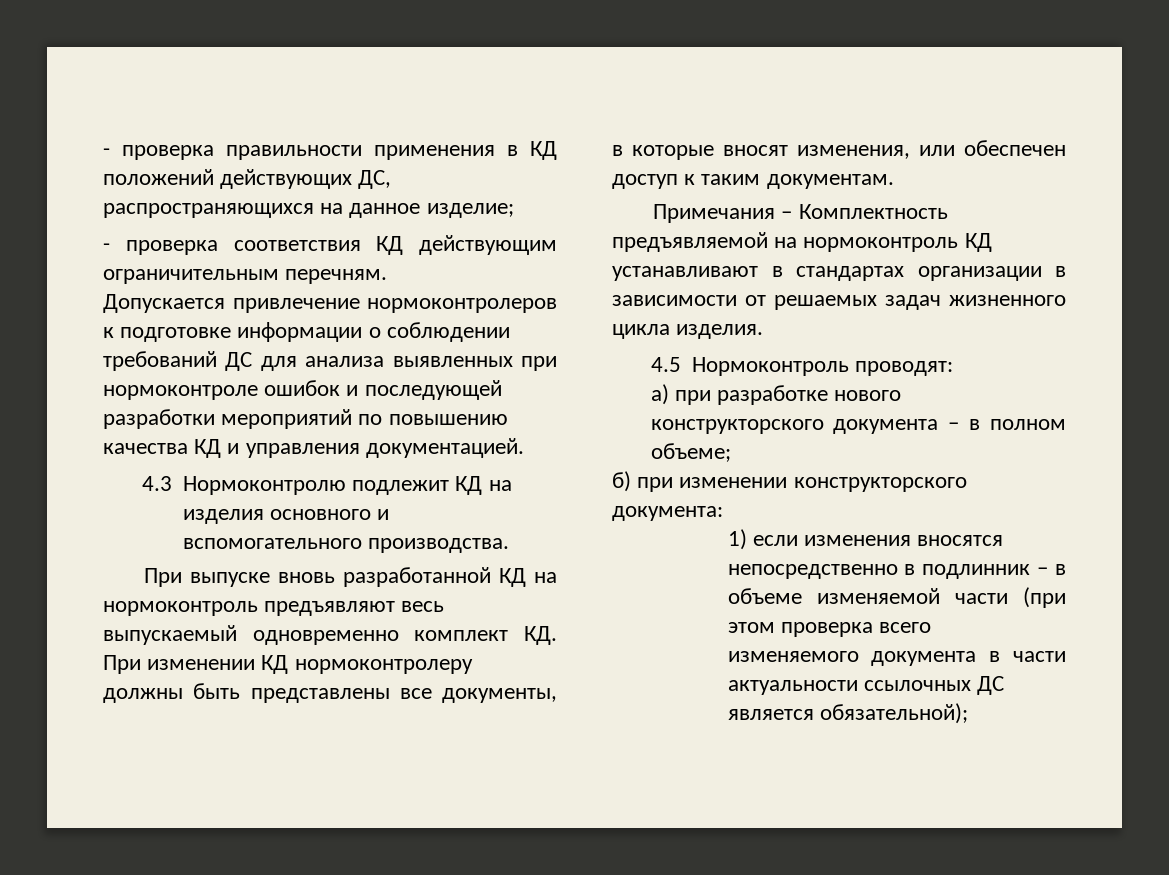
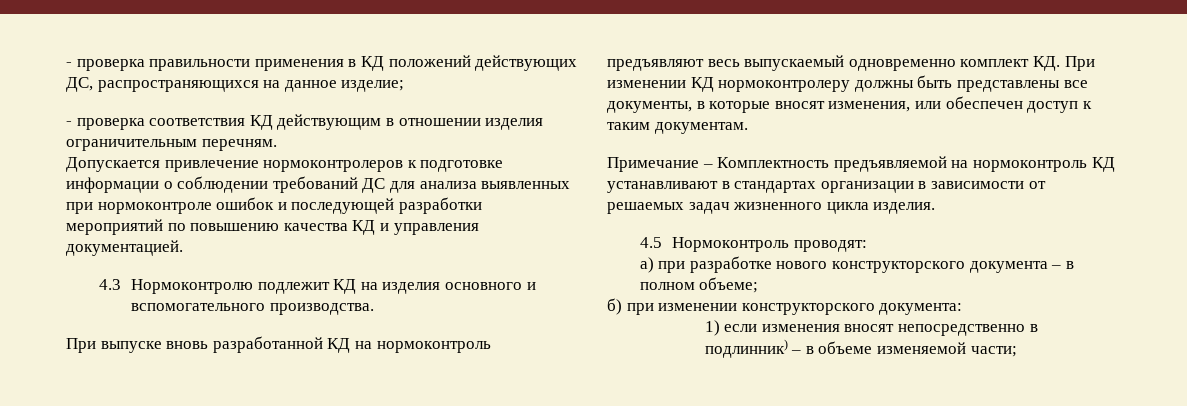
- - проверка соответствия КД действующим ограничительным перечням.
+ - проверка соответствия КД действующим в отношении изделия ограничительным перечням.
- Примечания – Комплектность предъявляемой на нормоконтроль КД устанавливают в стандартах организации в зависимости от решаемых задач жизненного цикла изделия.
+ Примечание – Комплектность предъявляемой на нормоконтроль КД устанавливают в стандартах организации в зависимости от решаемых задач жизненного цикла изделия.
- 1) если изменения вносятся непосредственно в подлинник – в объеме изменяемой части (при этом проверка всего изменяемого документа в части актуальности ссылочных ДС является обязательной);
+ 1) если изменения вносят непосредственно в подлинник) – в объеме изменяемой части;

